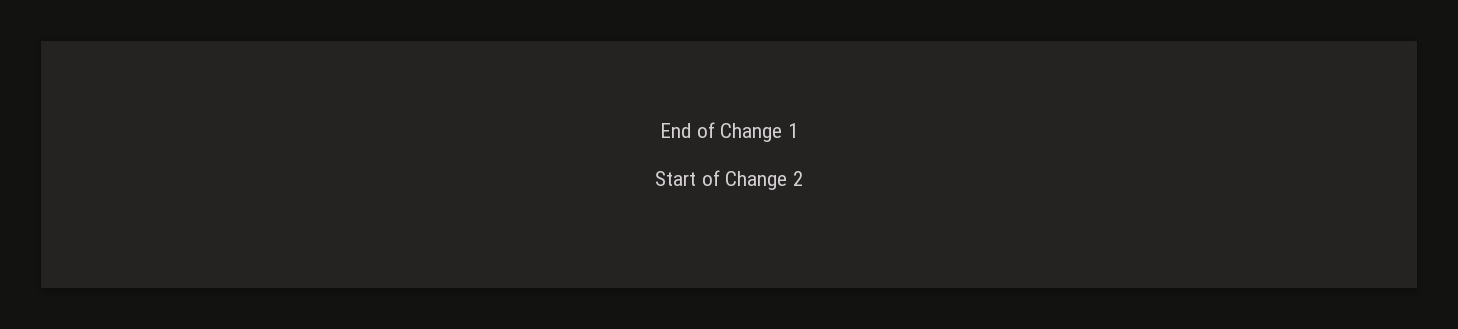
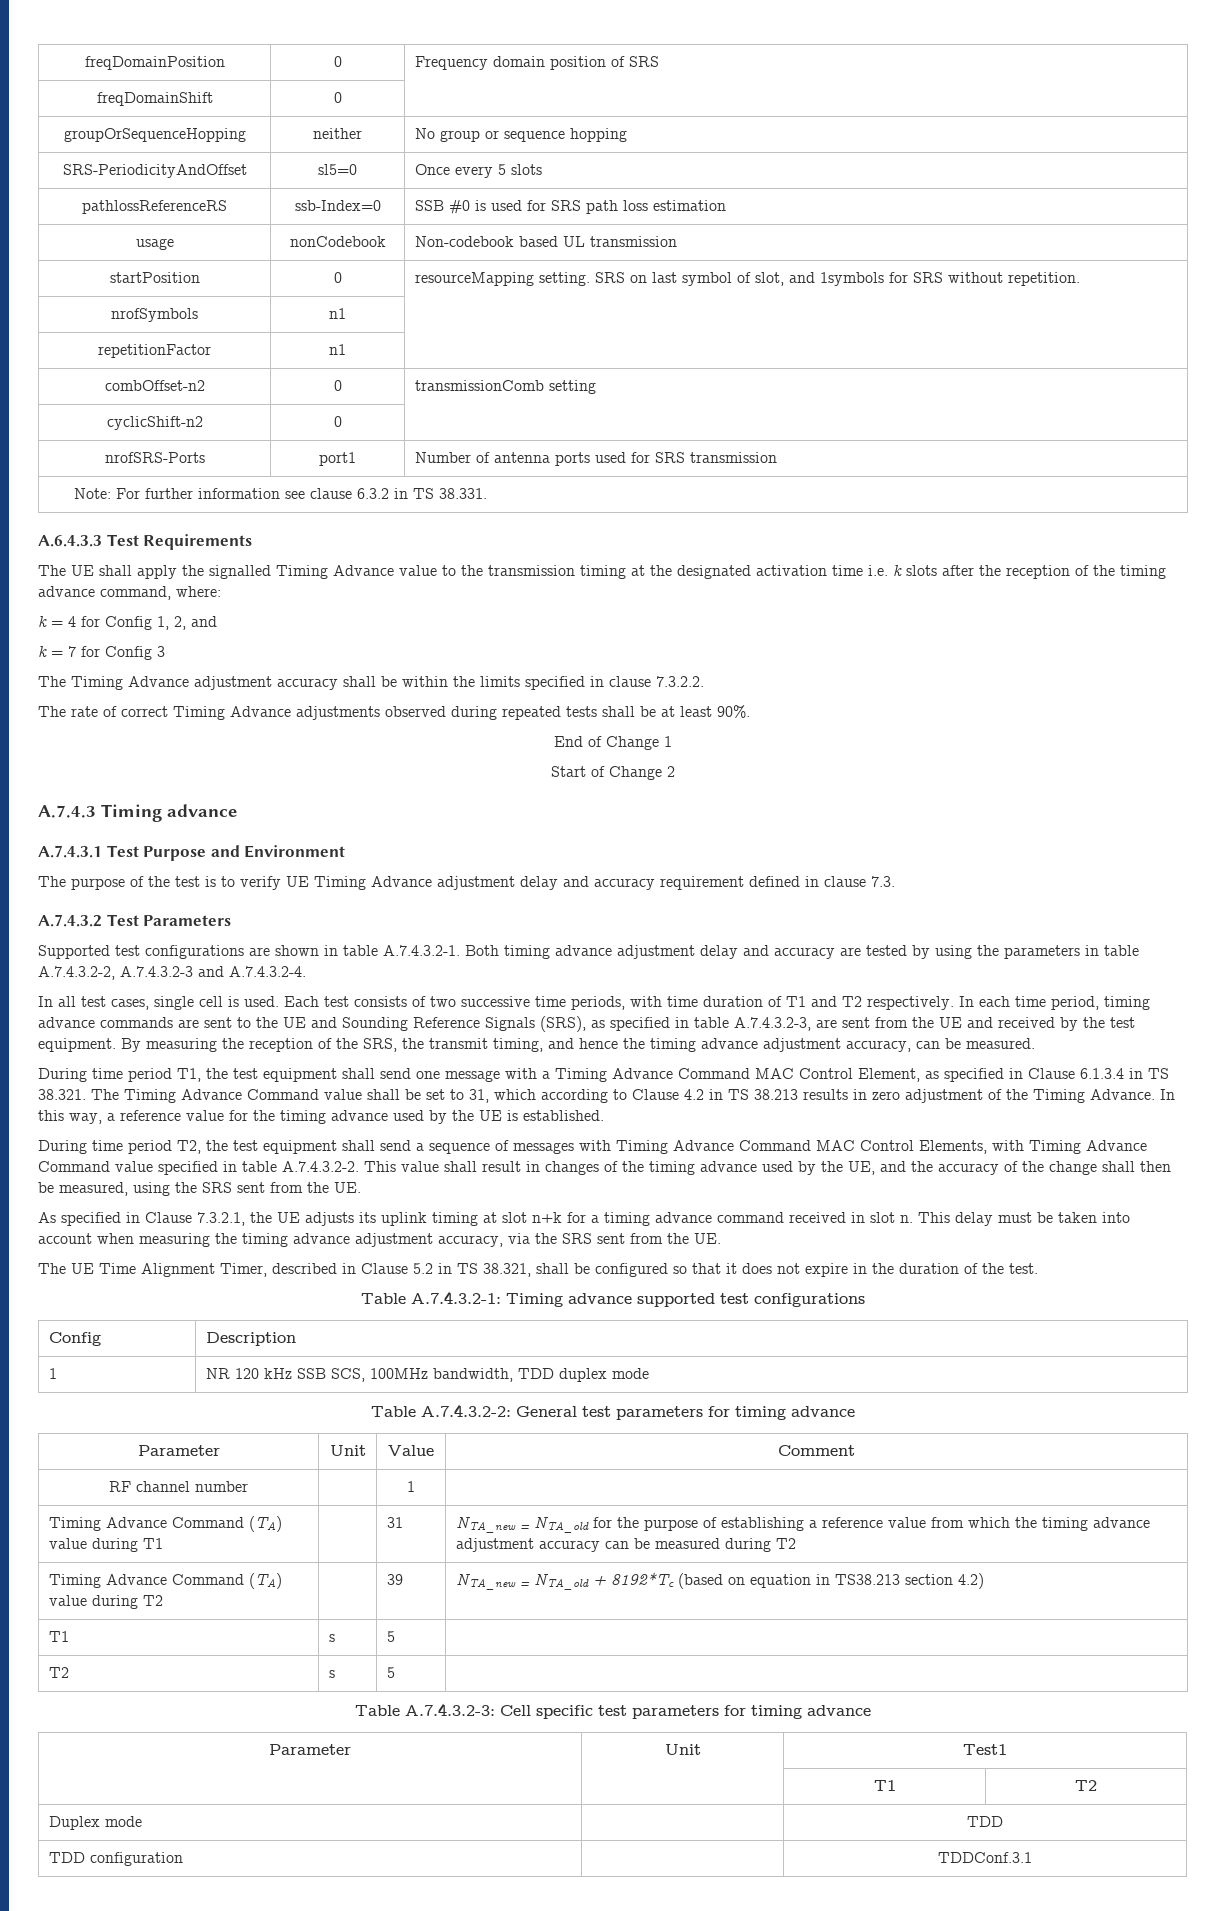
+ freqDomainPosition | 0 | Frequency domain position of SRS
+ freqDomainShift | 0 |
+ groupOrSequenceHopping | neither | No group or sequence hopping
+ SRS-PeriodicityAndOffset | sl5=0 | Once every 5 slots
+ pathlossReferenceRS | ssb-Index=0 | SSB #0 is used for SRS path loss estimation
+ usage | nonCodebook | Non-codebook based UL transmission
+ startPosition | 0 | resourceMapping setting. SRS on last symbol of slot, and 1symbols for SRS without repetition.
+ nrofSymbols | n1 |
+ repetitionFactor | n1 |
+ combOffset-n2 | 0 | transmissionComb setting
+ cyclicShift-n2 | 0 |
+ nrofSRS-Ports | port1 | Number of antenna ports used for SRS transmission
+ Note: For further information see clause 6.3.2 in TS 38.331.
+ A.6.4.3.3 Test Requirements
+ The UE shall apply the signalled Timing Advance value to the transmission timing at the designated activation time i.e. k slots after the reception of the timing advance command, where:
+ k = 4 for Config 1, 2, and
+ k = 7 for Config 3
+ The Timing Advance adjustment accuracy shall be within the limits specified in clause 7.3.2.2.
+ The rate of correct Timing Advance adjustments observed during repeated tests shall be at least 90%.
+ A.7.4.3 Timing advance
+ A.7.4.3.1 Test Purpose and Environment
+ The purpose of the test is to verify UE Timing Advance adjustment delay and accuracy requirement defined in clause 7.3.
+ A.7.4.3.2 Test Parameters
+ Supported test configurations are shown in table A.7.4.3.2-1. Both timing advance adjustment delay and accuracy are tested by using the parameters in table A.7.4.3.2-2, A.7.4.3.2-3 and A.7.4.3.2-4.
+ In all test cases, single cell is used. Each test consists of two successive time periods, with time duration of T1 and T2 respectively. In each time period, timing advance commands are sent to the UE and Sounding Reference Signals (SRS), as specified in table A.7.4.3.2-3, are sent from the UE and received by the test equipment. By measuring the reception of the SRS, the transmit timing, and hence the timing advance adjustment accuracy, can be measured.
+ During time period T1, the test equipment shall send one message with a Timing Advance Command MAC Control Element, as specified in Clause 6.1.3.4 in TS 38.321. The Timing Advance Command value shall be set to 31, which according to Clause 4.2 in TS 38.213 results in zero adjustment of the Timing Advance. In this way, a reference value for the timing advance used by the UE is established.
+ During time period T2, the test equipment shall send a sequence of messages with Timing Advance Command MAC Control Elements, with Timing Advance Command value specified in table A.7.4.3.2-2. This value shall result in changes of the timing advance used by the UE, and the accuracy of the change shall then be measured, using the SRS sent from the UE.
+ As specified in Clause 7.3.2.1, the UE adjusts its uplink timing at slot n+k for a timing advance command received in slot n. This delay must be taken into account when measuring the timing advance adjustment accuracy, via the SRS sent from the UE.
+ The UE Time Alignment Timer, described in Clause 5.2 in TS 38.321, shall be configured so that it does not expire in the duration of the test.
+ Table A.7.4.3.2-1: Timing advance supported test configurations
+ Config | Description
+ 1 | NR 120 kHz SSB SCS, 100MHz bandwidth, TDD duplex mode
+ Table A.7.4.3.2-2: General test parameters for timing advance
+ Parameter | Unit | Value | Comment
+ RF channel number | | 1 |
+ Timing Advance Command (TA) value during T1 | | 31 | NTA_new = NTA_old for the purpose of establishing a reference value from which the timing advance adjustment accuracy can be measured during T2
+ Timing Advance Command (TA) value during T2 | | 39 | NTA_new = NTA_old + 8192*Tc (based on equation in TS38.213 section 4.2)
+ T1 | s | 5 |
+ T2 | s | 5 |
+ Table A.7.4.3.2-3: Cell specific test parameters for timing advance
+ Parameter | Unit | Test1
+ | | T1 | T2
+ Duplex mode | | TDD
+ TDD configuration | | TDDConf.3.1

